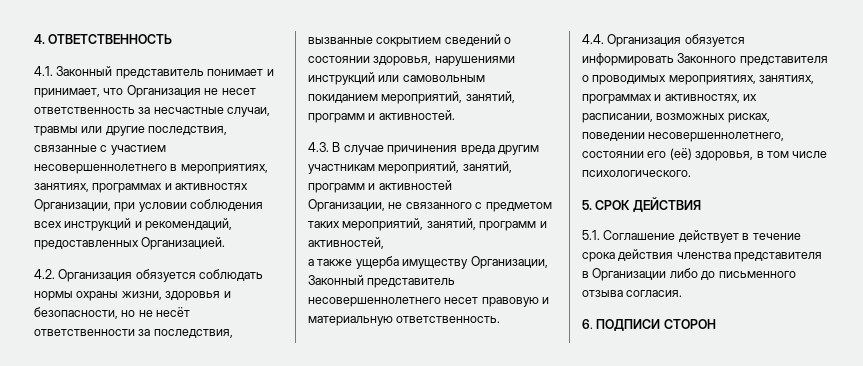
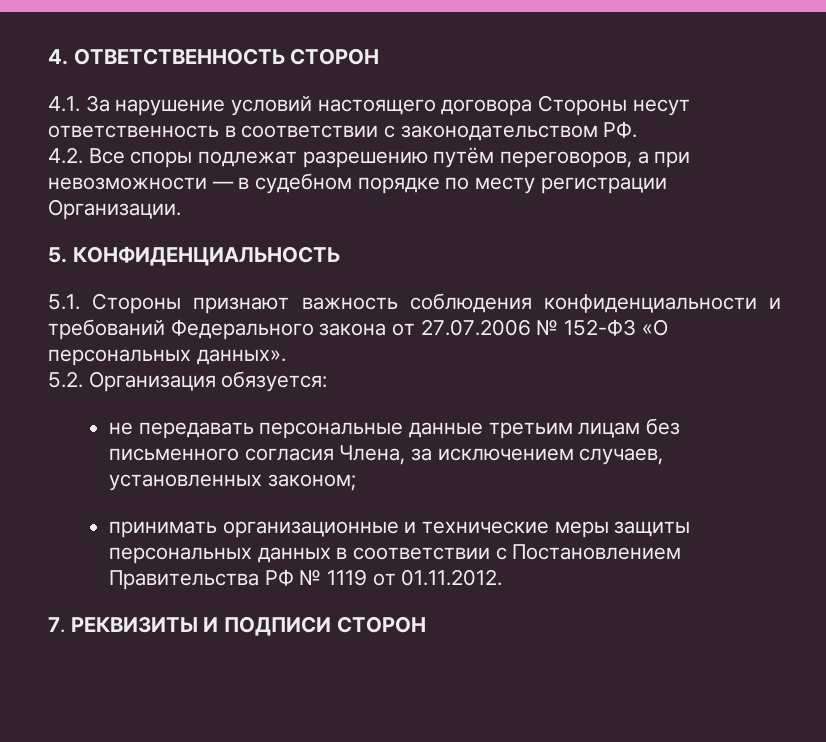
- 4. ОТВЕТСТВЕННОСТЬ
+ 4. ОТВЕТСТВЕННОСТЬ СТОРОН
- 4.1. Законный представитель понимает и принимает, что Организация не несет ответственность за несчастные случаи, травмы или другие последствия, связанные с участием несовершеннолетнего в мероприятиях, занятиях, программах и активностях Организации, при условии соблюдения всех инструкций и рекомендаций, предоставленных Организацией.
- 4.2. Организация обязуется соблюдать нормы охраны жизни, здоровья и безопасности, но не несёт ответственности за последствия, вызванные сокрытием сведений о состоянии здоровья, нарушениями инструкций или самовольным покиданием мероприятий, занятий, программ и активностей.
- 4.3. В случае причинения вреда другим участникам мероприятий, занятий, программ и активностей
- Организации, не связанного с предметом таких мероприятий, занятий, программ и активностей,
- а также ущерба имуществу Организации, Законный представитель несовершеннолетнего несет правовую и материальную ответственность.
- 4.4. Организация обязуется информировать Законного представителя о проводимых мероприятиях, занятиях, программах и активностях, их расписании, возможных рисках, поведении несовершеннолетнего, состоянии его (её) здоровья, в том числе психологического.
+ 4.1. За нарушение условий настоящего договора Стороны несут ответственность в соответствии с законодательством РФ.
+ 4.2. Все споры подлежат разрешению путём переговоров, а при невозможности — в судебном порядке по месту регистрации Организации.
- 5. СРОК ДЕЙСТВИЯ
+ 5. КОНФИДЕНЦИАЛЬНОСТЬ
- 5.1. Соглашение действует в течение срока действия членства представителя в Организации либо до письменного отзыва согласия.
- 6. ПОДПИСИ СТОРОН
+ 5.1. Стороны признают важность соблюдения конфиденциальности и требований Федерального закона от 27.07.2006 № 152-ФЗ «О персональных данных».
+ 5.2. Организация обязуется:
+ не передавать персональные данные третьим лицам без письменного согласия Члена, за исключением случаев, установленных законом;
+ принимать организационные и технические меры защиты персональных данных в соответствии с Постановлением Правительства РФ № 1119 от 01.11.2012.
+ 7. РЕКВИЗИТЫ И ПОДПИСИ СТОРОН

